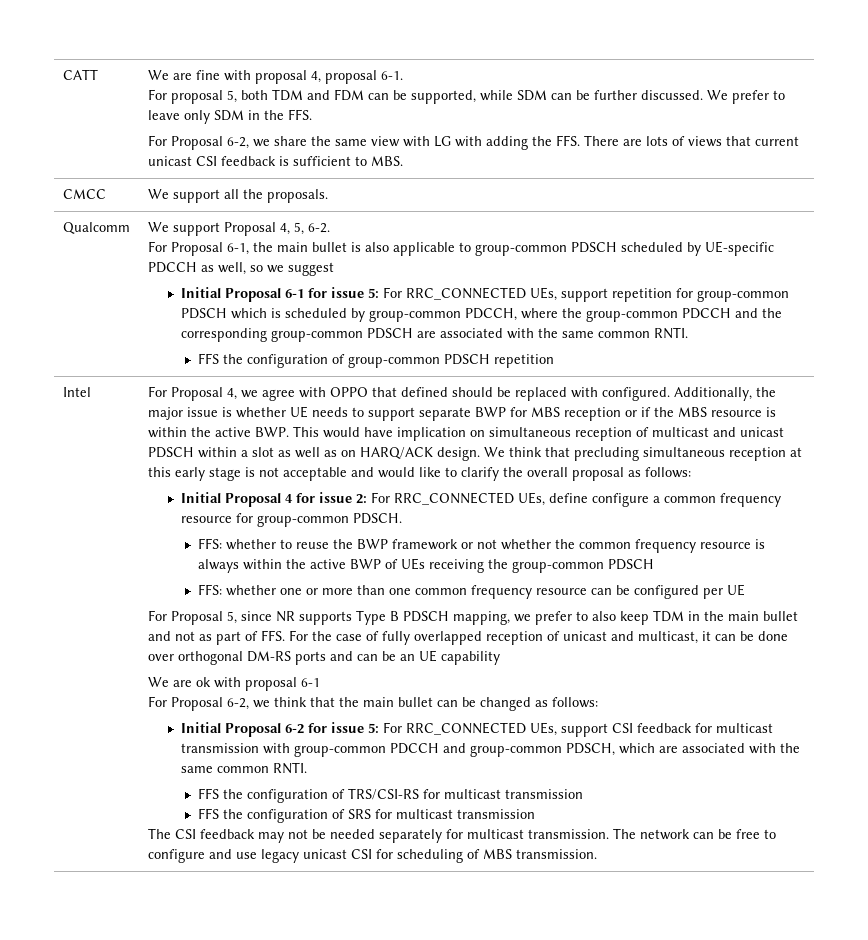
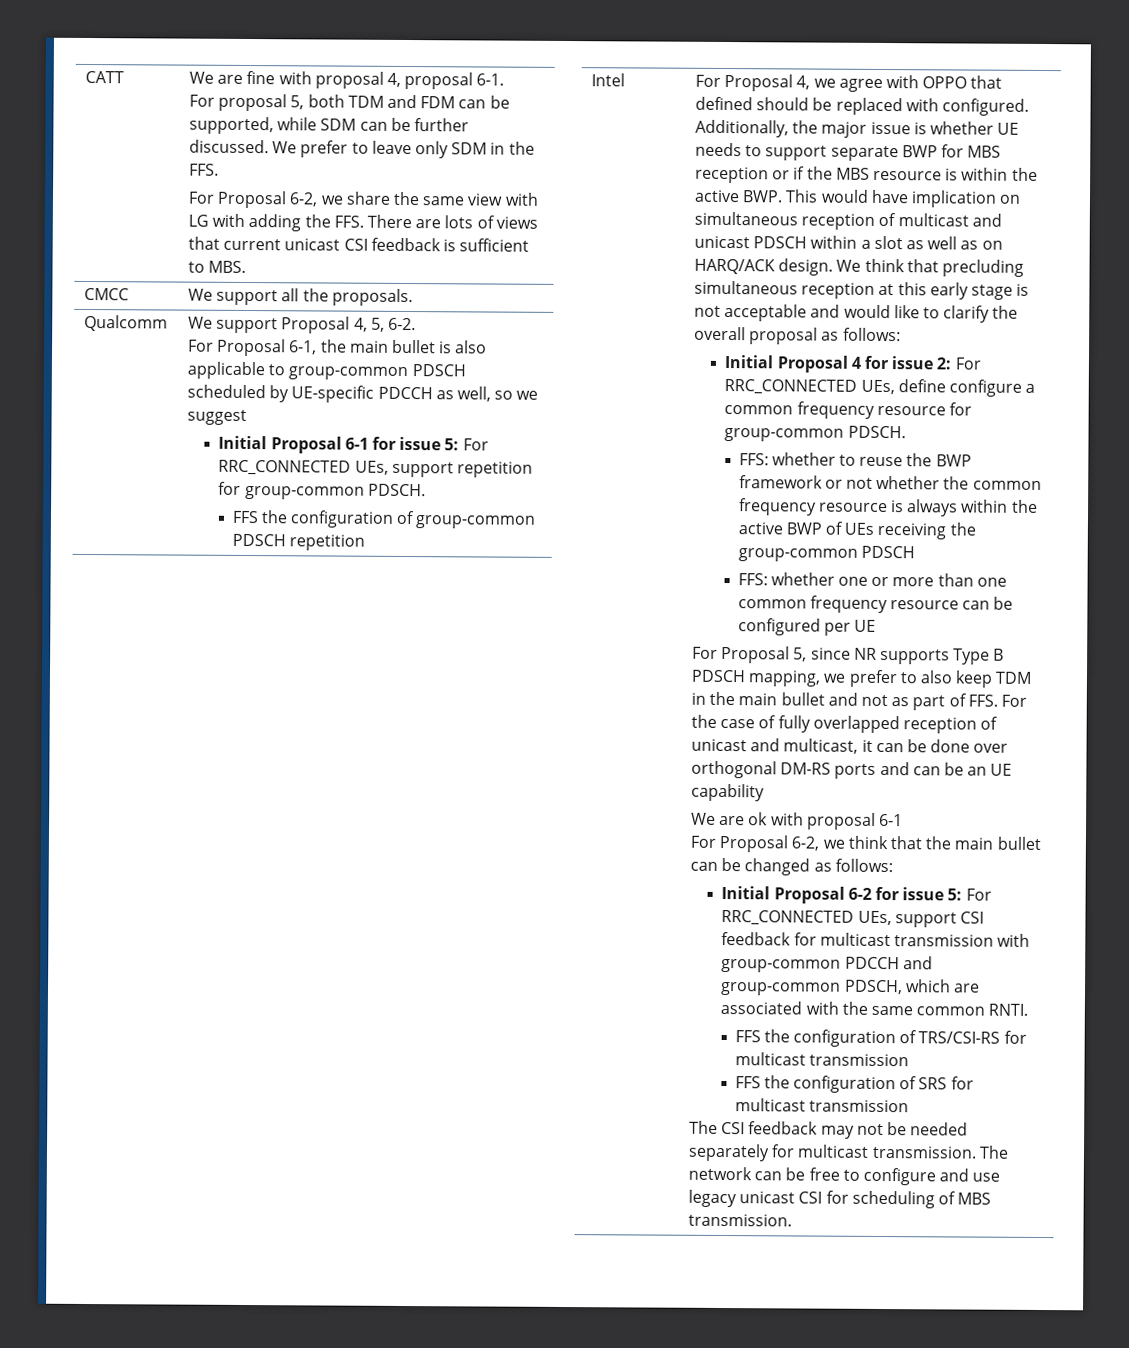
- Initial Proposal 6-1 for issue 5: For RRC_CONNECTED UEs, support repetition for group-common PDSCH which is scheduled by group-common PDCCH, where the group-common PDCCH and the corresponding group-common PDSCH are associated with the same common RNTI.
+ Initial Proposal 6-1 for issue 5: For RRC_CONNECTED UEs, support repetition for group-common PDSCH.

